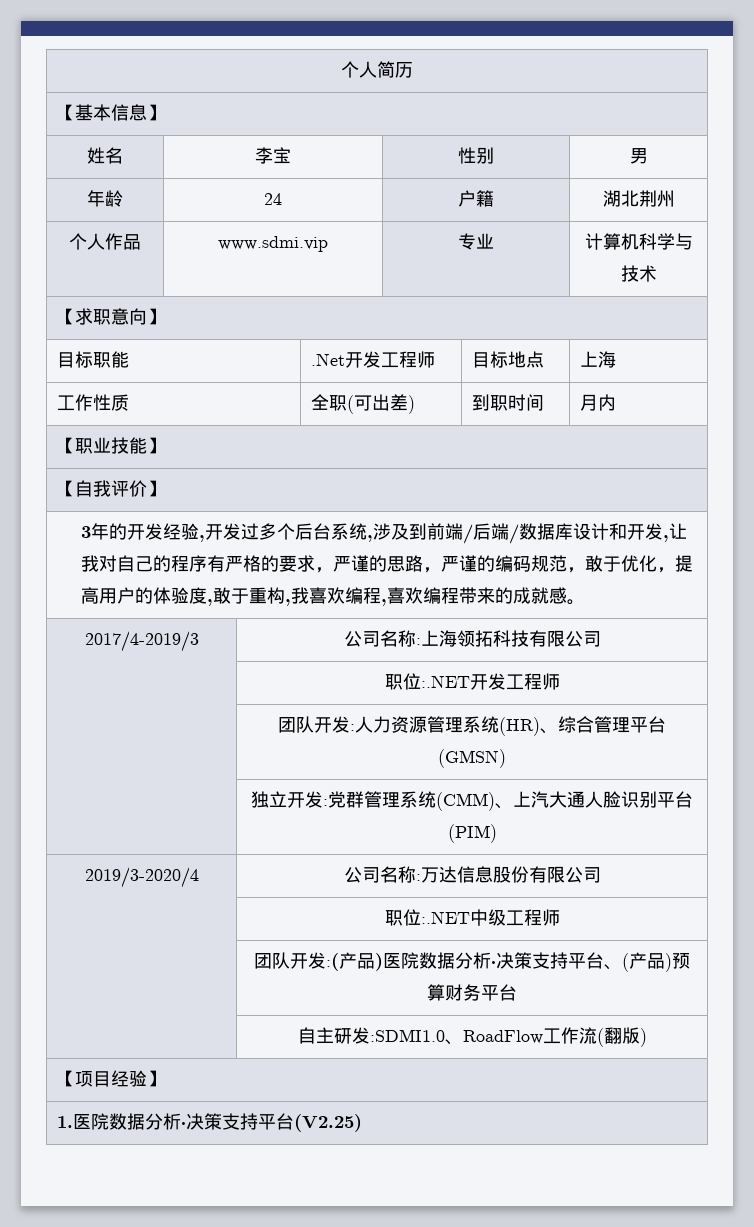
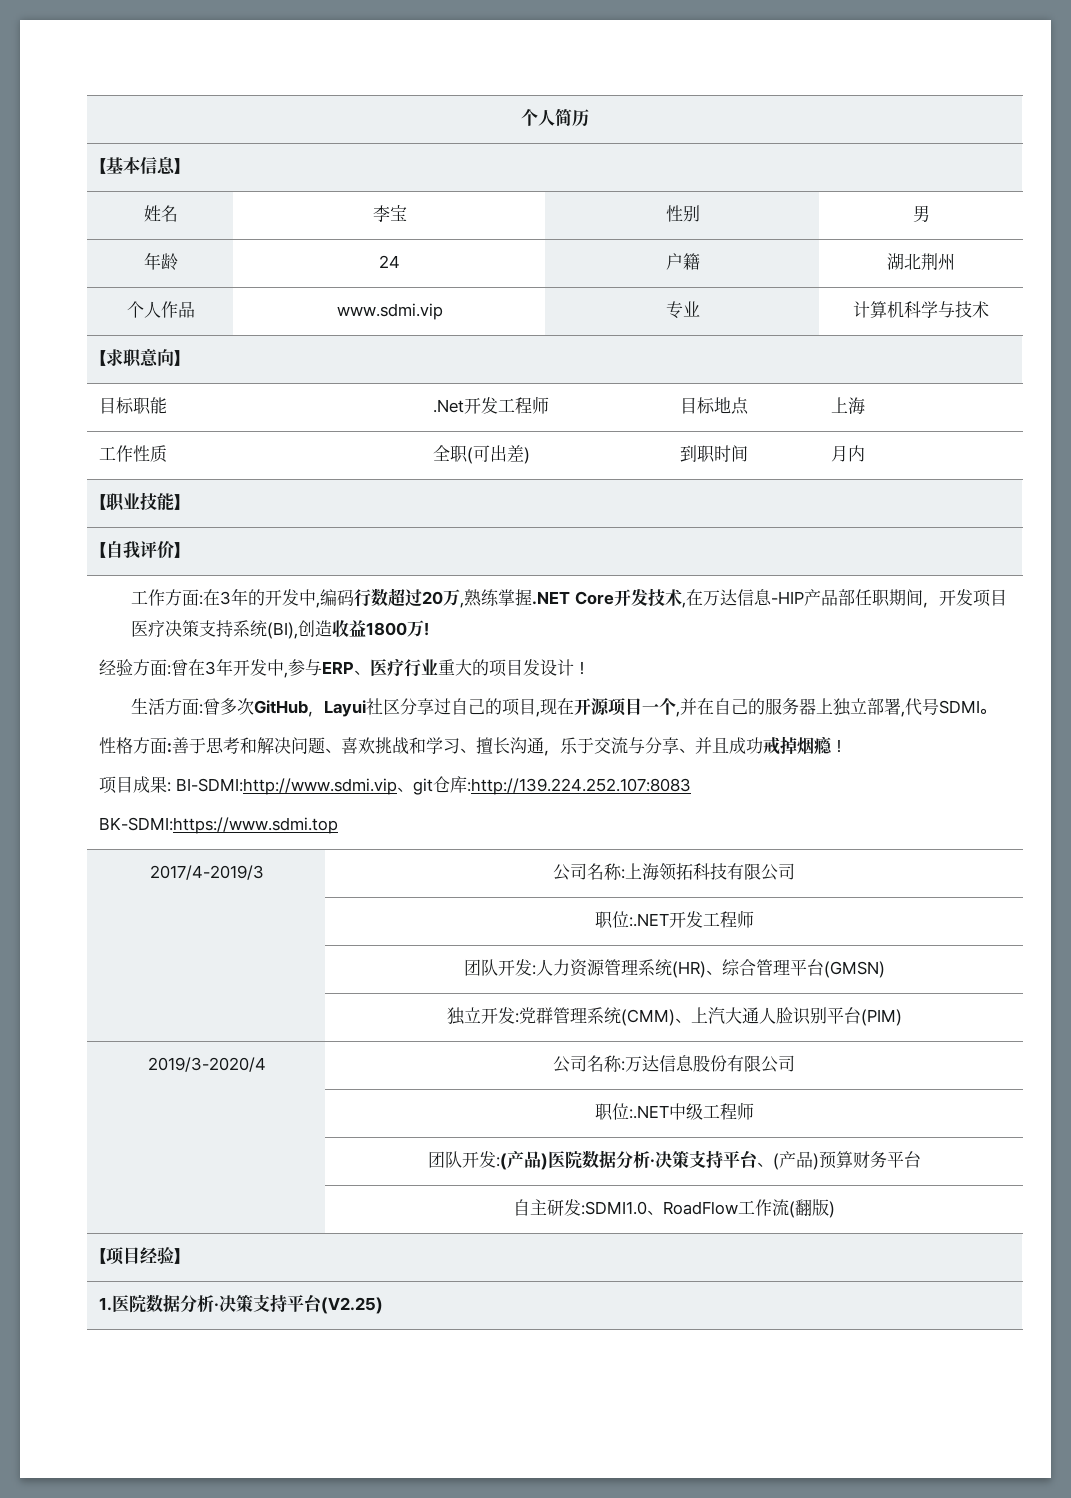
- 3年的开发经验,开发过多个后台系统,涉及到前端/后端/数据库设计和开发,让我对自己的程序有严格的要求，严谨的思路，严谨的编码规范，敢于优化，提高用户的体验度,敢于重构,我喜欢编程,喜欢编程带来的成就感。
+ 工作方面:在3年的开发中,编码行数超过20万,熟练掌握.NET Core开发技术,在万达信息-HIP产品部任职期间，开发项目医疗决策支持系统(BI),创造收益1800万!
+ 经验方面:曾在3年开发中,参与ERP、医疗行业重大的项目发设计！
+ 生活方面:曾多次GitHub，Layui社区分享过自己的项目,现在开源项目一个,并在自己的服务器上独立部署,代号SDMI。
+ 性格方面:善于思考和解决问题、喜欢挑战和学习、擅长沟通，乐于交流与分享、并且成功戒掉烟瘾！
+ 项目成果: BI-SDMI:http://www.sdmi.vip、git仓库:http://139.224.252.107:8083
+ BK-SDMI:https://www.sdmi.top

